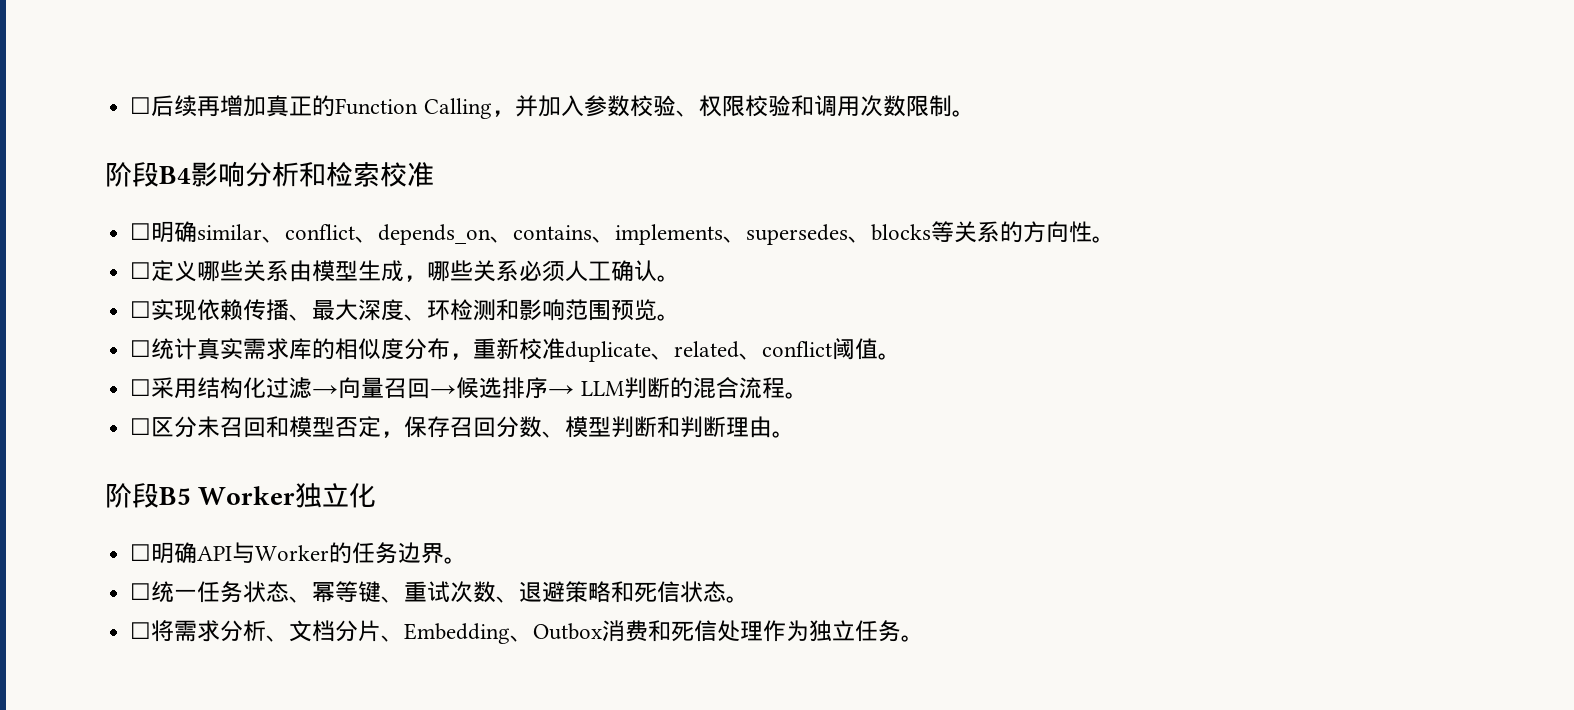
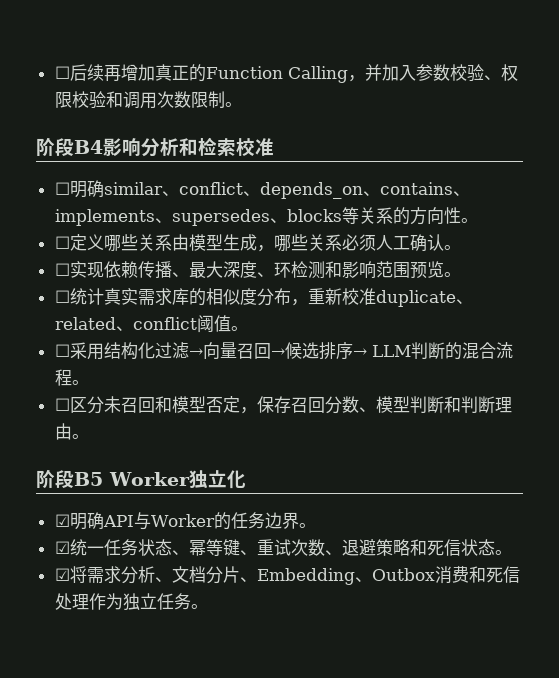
- ☐明确API与Worker的任务边界。
+ ☑明确API与Worker的任务边界。
- ☐统一任务状态、幂等键、重试次数、退避策略和死信状态。
+ ☑统一任务状态、幂等键、重试次数、退避策略和死信状态。
- ☐将需求分析、文档分片、Embedding、Outbox消费和死信处理作为独立任务。
+ ☑将需求分析、文档分片、Embedding、Outbox消费和死信处理作为独立任务。

